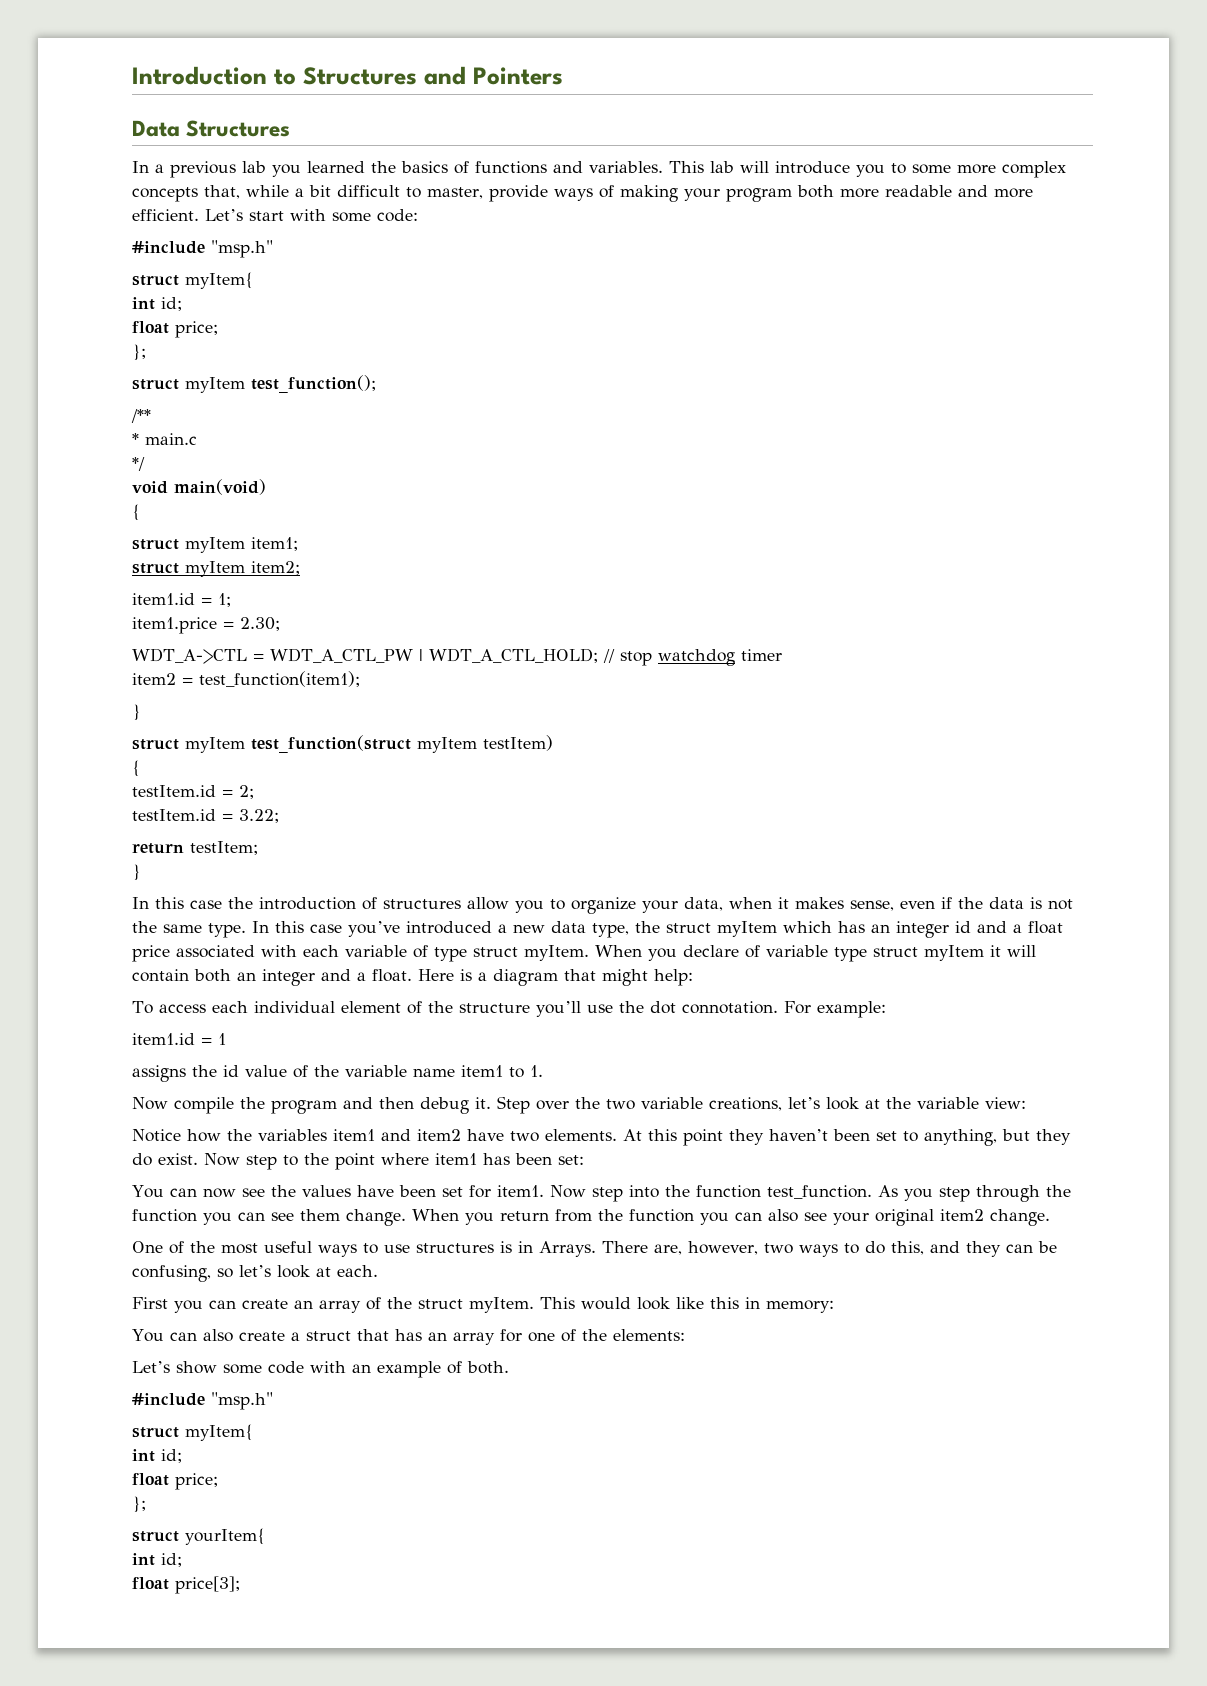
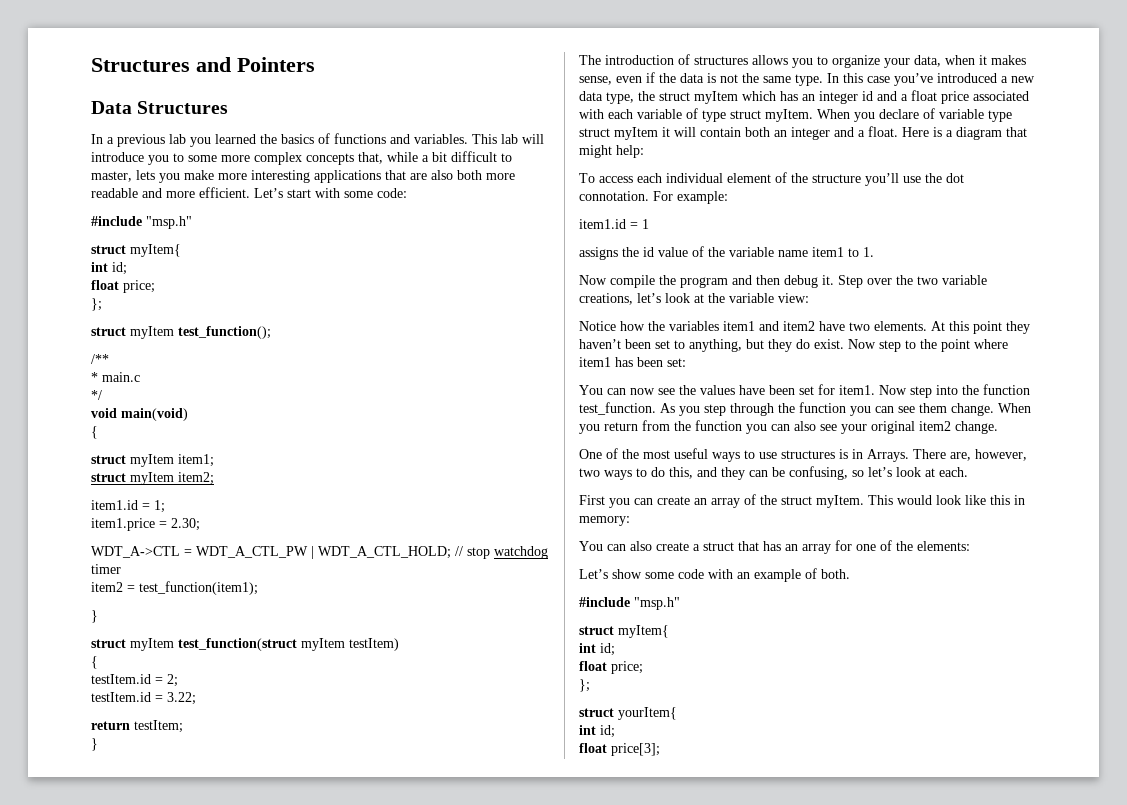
- Introduction to Structures and Pointers
+ Structures and Pointers
- This lab will introduce you to some more complex concepts that, while a bit difficult to master, provide ways of making your program both more readable and more efficient.
+ This lab will introduce you to some more complex concepts that, while a bit difficult to master, lets you make more interesting applications that are also both more readable and more efficient.
- In this case the introduction of structures allow you to organize your data, when it makes sense, even if the data is not the same type.
+ The introduction of structures allows you to organize your data, when it makes sense, even if the data is not the same type.

